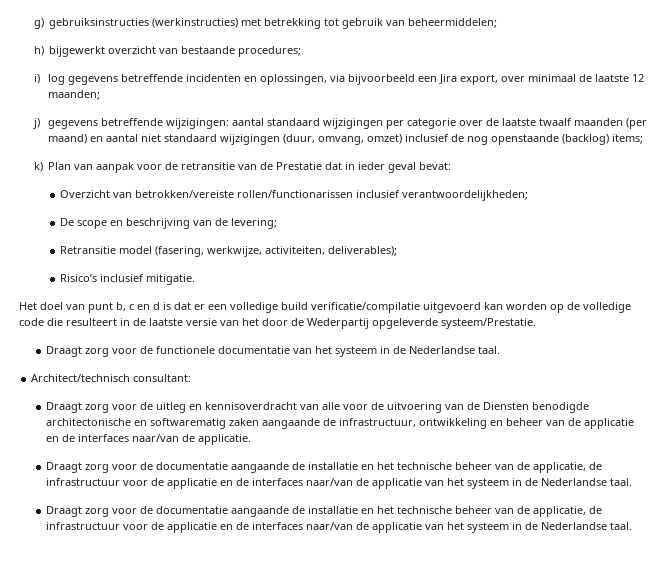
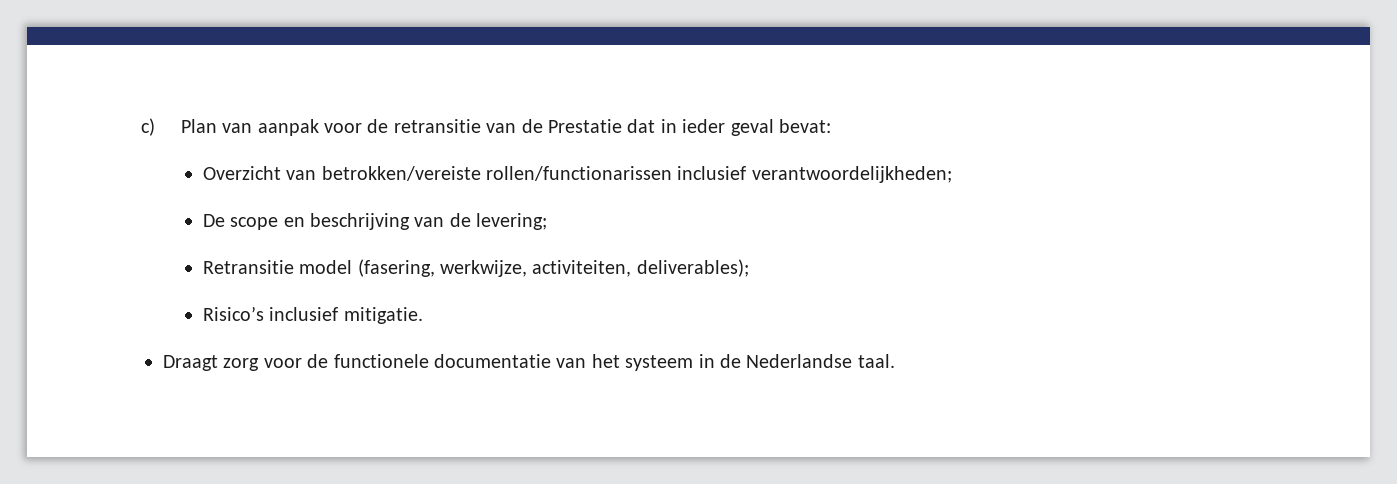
- g) gebruiksinstructies (werkinstructies) met betrekking tot gebruik van beheermiddelen;
- h) bijgewerkt overzicht van bestaande procedures;
- i) log gegevens betreffende incidenten en oplossingen, via bijvoorbeeld een Jira export, over minimaal de laatste 12 maanden;
- j) gegevens betreffende wijzigingen: aantal standaard wijzigingen per categorie over de laatste twaalf maanden (per maand) en aantal niet standaard wijzigingen (duur, omvang, omzet) inclusief de nog openstaande (backlog) items;
- k) Plan van aanpak voor de retransitie van de Prestatie dat in ieder geval bevat:
+ c) Plan van aanpak voor de retransitie van de Prestatie dat in ieder geval bevat:
- Het doel van punt b, c en d is dat er een volledige build verificatie/compilatie uitgevoerd kan worden op de volledige code die resulteert in de laatste versie van het door de Wederpartij opgeleverde systeem/Prestatie.
- Architect/technisch consultant:
- Draagt zorg voor de uitleg en kennisoverdracht van alle voor de uitvoering van de Diensten benodigde architectonische en softwarematig zaken aangaande de infrastructuur, ontwikkeling en beheer van de applicatie en de interfaces naar/van de applicatie.
- Draagt zorg voor de documentatie aangaande de installatie en het technische beheer van de applicatie, de infrastructuur voor de applicatie en de interfaces naar/van de applicatie van het systeem in de Nederlandse taal.
- Draagt zorg voor de documentatie aangaande de installatie en het technische beheer van de applicatie, de infrastructuur voor de applicatie en de interfaces naar/van de applicatie van het systeem in de Nederlandse taal.

